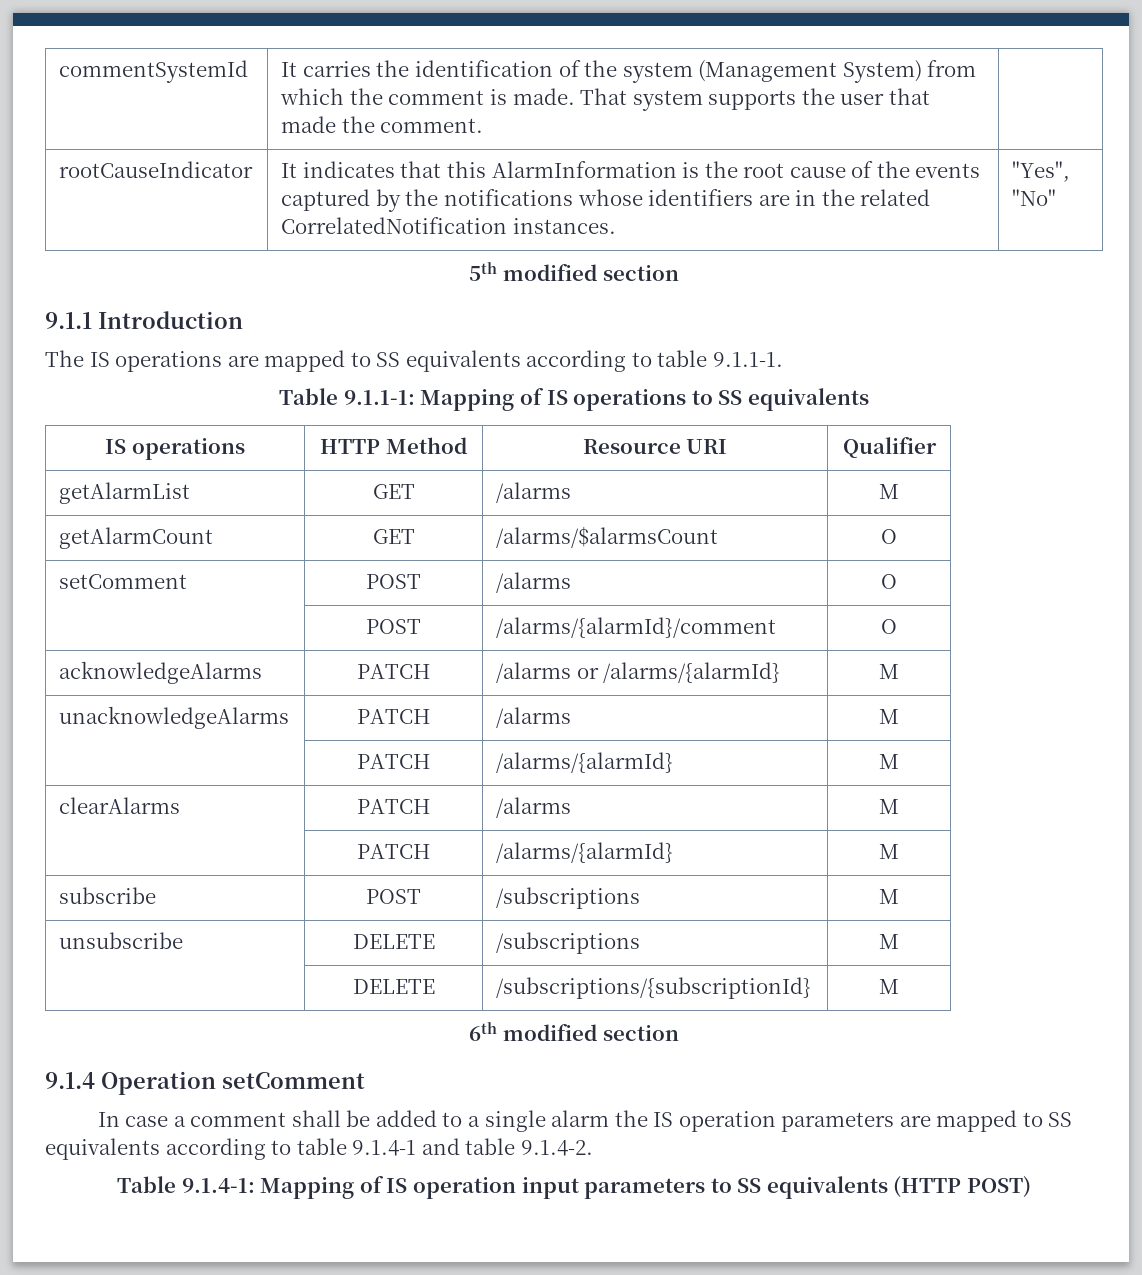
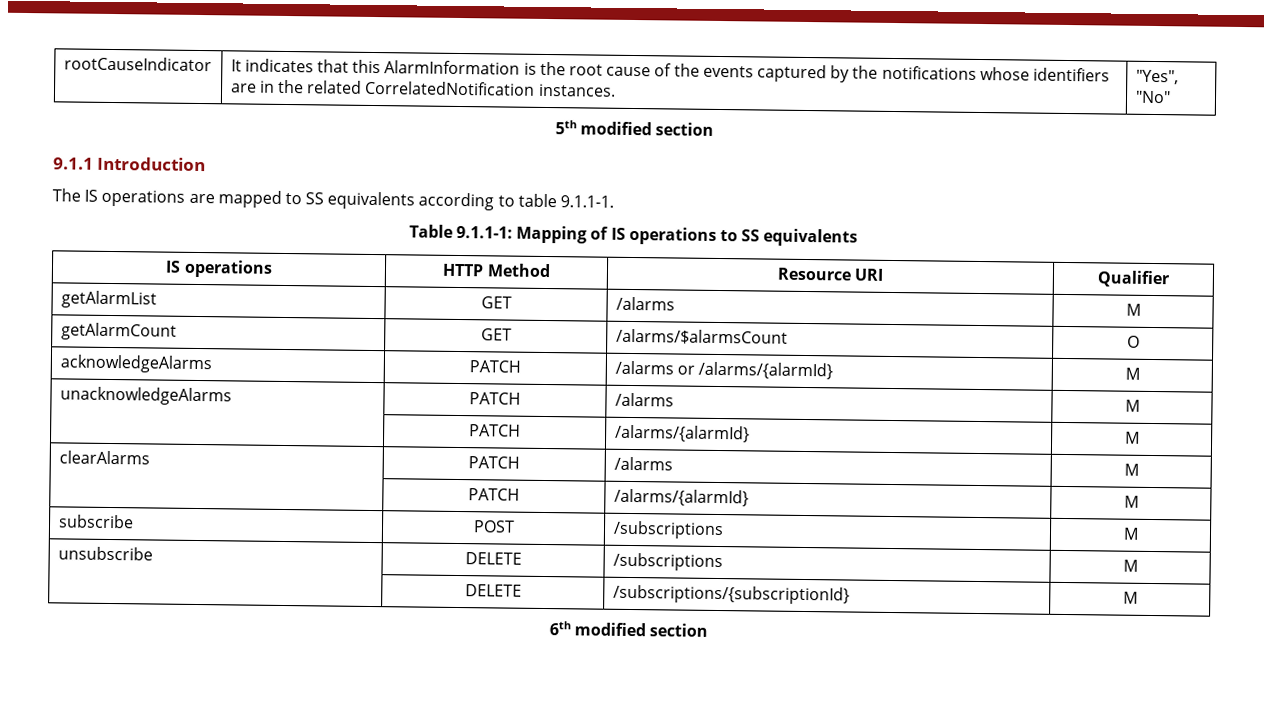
- commentSystemId | It carries the identification of the system (Management System) from which the comment is made. That system supports the user that made the comment. |
- setComment | POST | /alarms | O
- | POST | /alarms/{alarmId}/comment | O
- 9.1.4 Operation setComment
- In case a comment shall be added to a single alarm the IS operation parameters are mapped to SS equivalents according to table 9.1.4-1 and table 9.1.4-2.
- Table 9.1.4-1: Mapping of IS operation input parameters to SS equivalents (HTTP POST)

